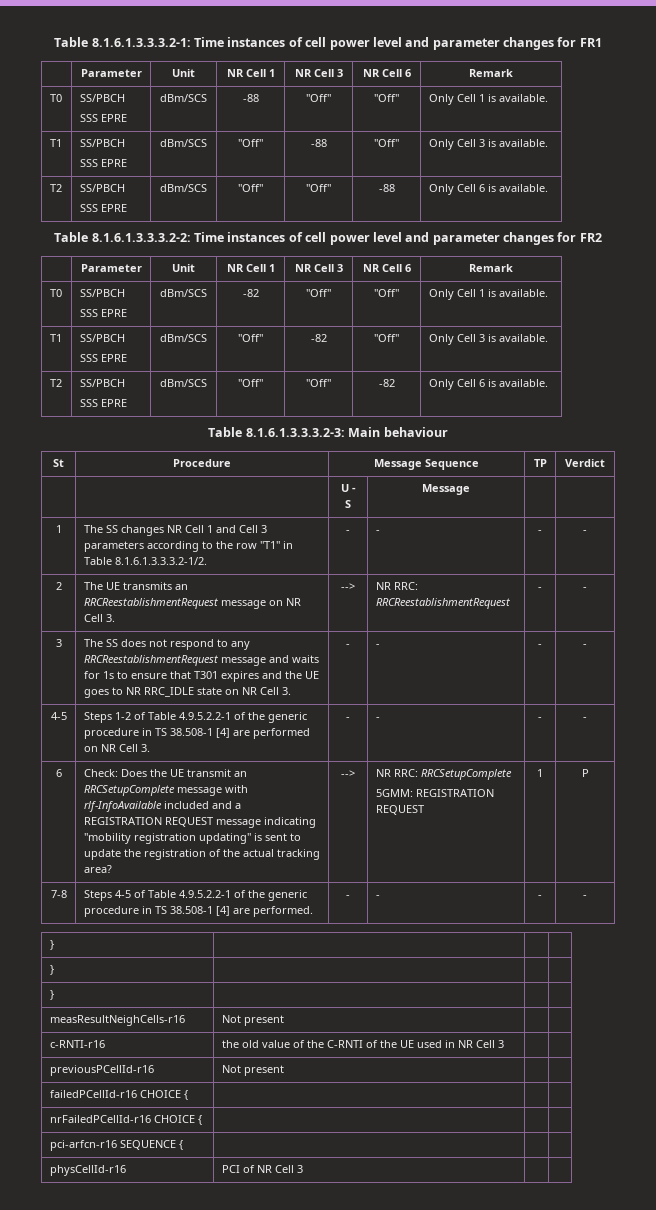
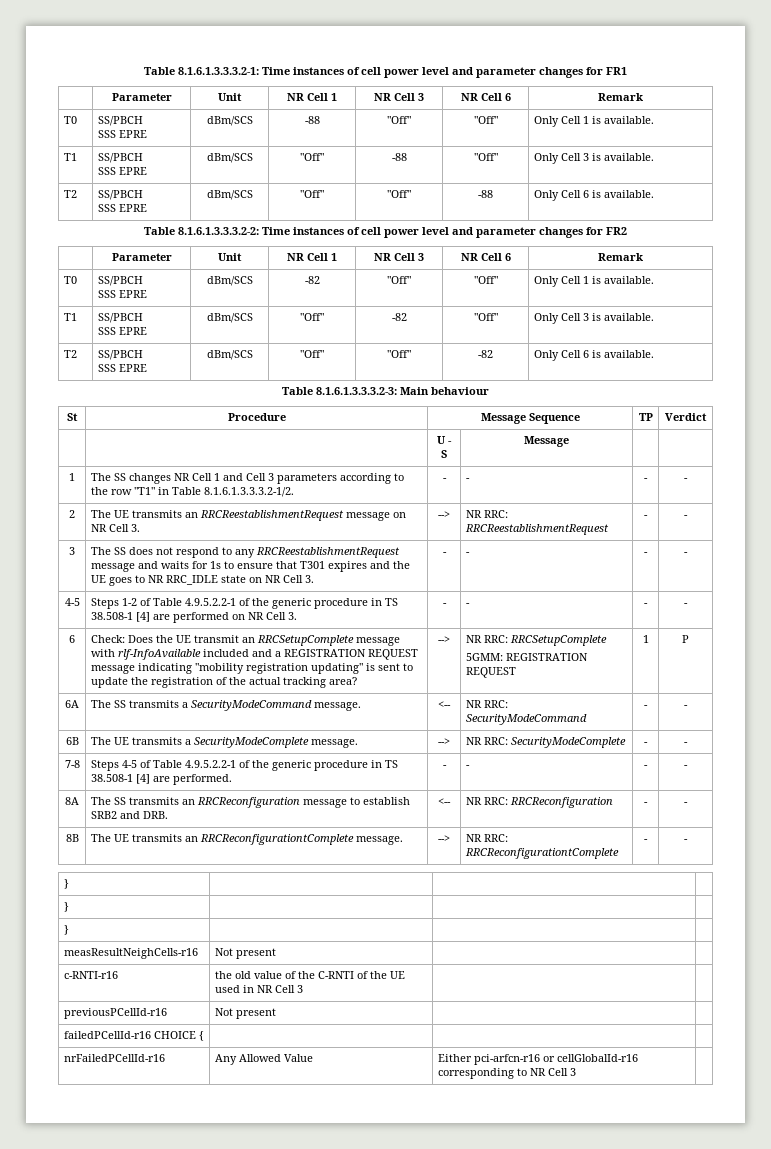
+ 6A | The SS transmits a SecurityModeCommand message. | <-- | NR RRC: SecurityModeCommand | - | -
+ 6B | The UE transmits a SecurityModeComplete message. | --> | NR RRC: SecurityModeComplete | - | -
+ 8A | The SS transmits an RRCReconfiguration message to establish SRB2 and DRB. | <-- | NR RRC: RRCReconfiguration | - | -
+ 8B | The UE transmits an RRCReconfigurationtComplete message. | --> | NR RRC: RRCReconfigurationtComplete | - | -
- nrFailedPCellId-r16 CHOICE { | | |
- pci-arfcn-r16 SEQUENCE { | | |
- physCellId-r16 | PCI of NR Cell 3 | |
+ nrFailedPCellId-r16 | Any Allowed Value | Either pci-arfcn-r16 or cellGlobalId-r16 corresponding to NR Cell 3 |

